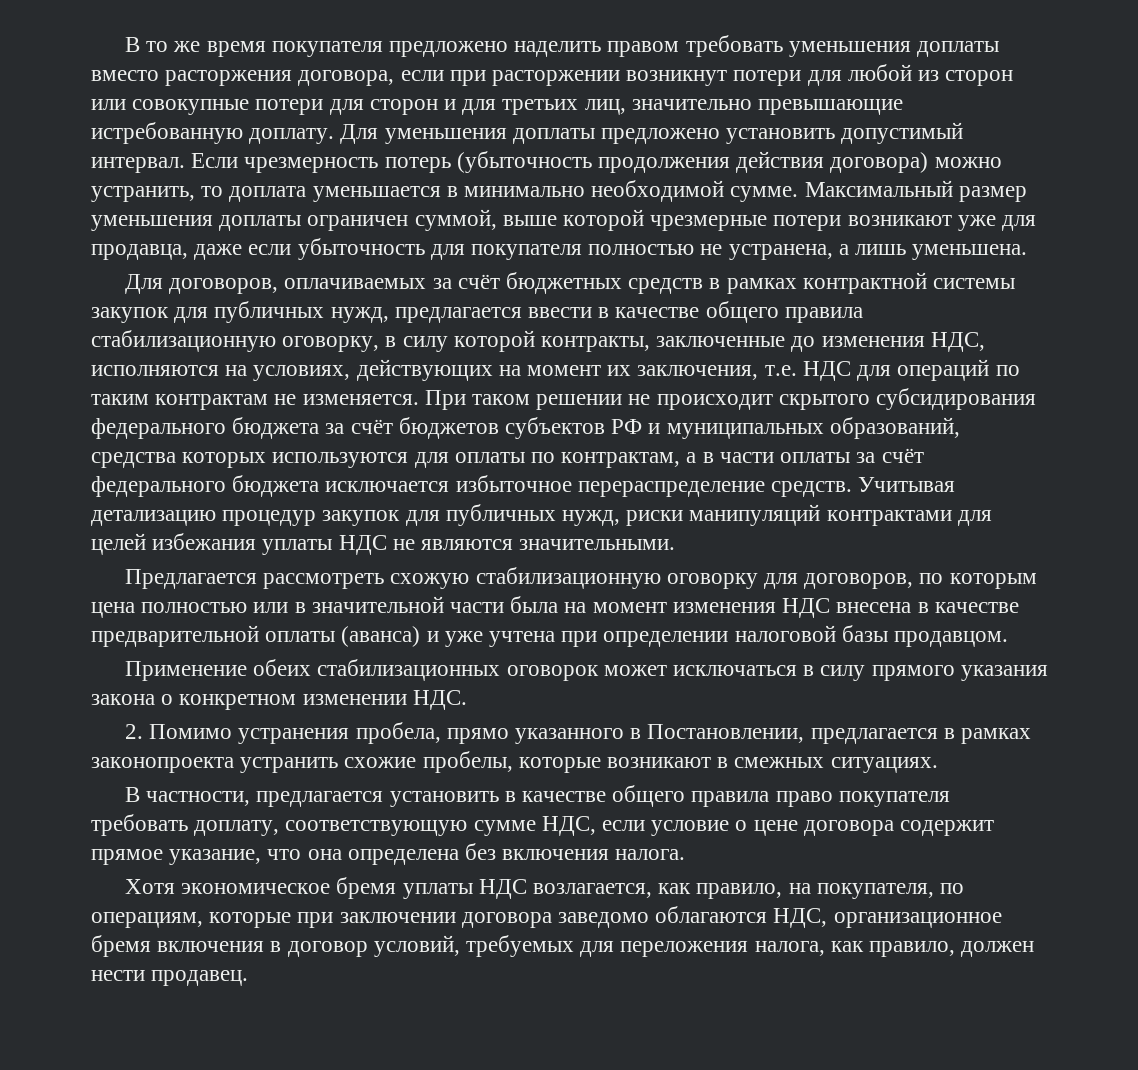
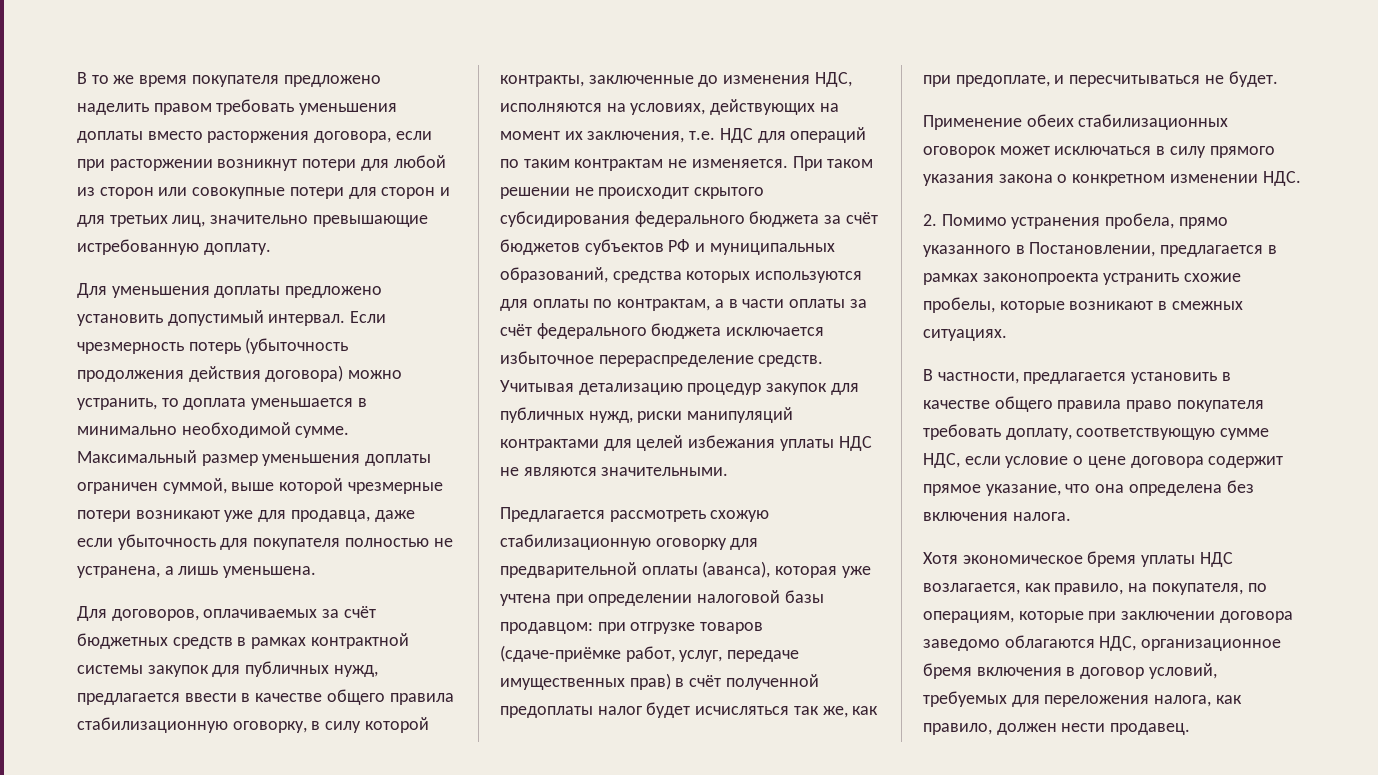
- В то же время покупателя предложено наделить правом требовать уменьшения доплаты вместо расторжения договора, если при расторжении возникнут потери для любой из сторон или совокупные потери для сторон и для третьих лиц, значительно превышающие истребованную доплату. Для уменьшения доплаты предложено установить допустимый интервал.
+ В то же время покупателя предложено наделить правом требовать уменьшения доплаты вместо расторжения договора, если при расторжении возникнут потери для любой из сторон или совокупные потери для сторон и для третьих лиц, значительно превышающие истребованную доплату.
+ Для уменьшения доплаты предложено установить допустимый интервал.
- Предлагается рассмотреть схожую стабилизационную оговорку для договоров, по которым цена полностью или в значительной части была на момент изменения НДС внесена в качестве предварительной оплаты (аванса) и уже учтена при определении налоговой базы продавцом.
+ Предлагается рассмотреть схожую стабилизационную оговорку для предварительной оплаты (аванса), которая уже учтена при определении налоговой базы продавцом: при отгрузке товаров (сдаче-приёмке работ, услуг, передаче имущественных прав) в счёт полученной предоплаты налог будет исчисляться так же, как при предоплате, и пересчитываться не будет.

